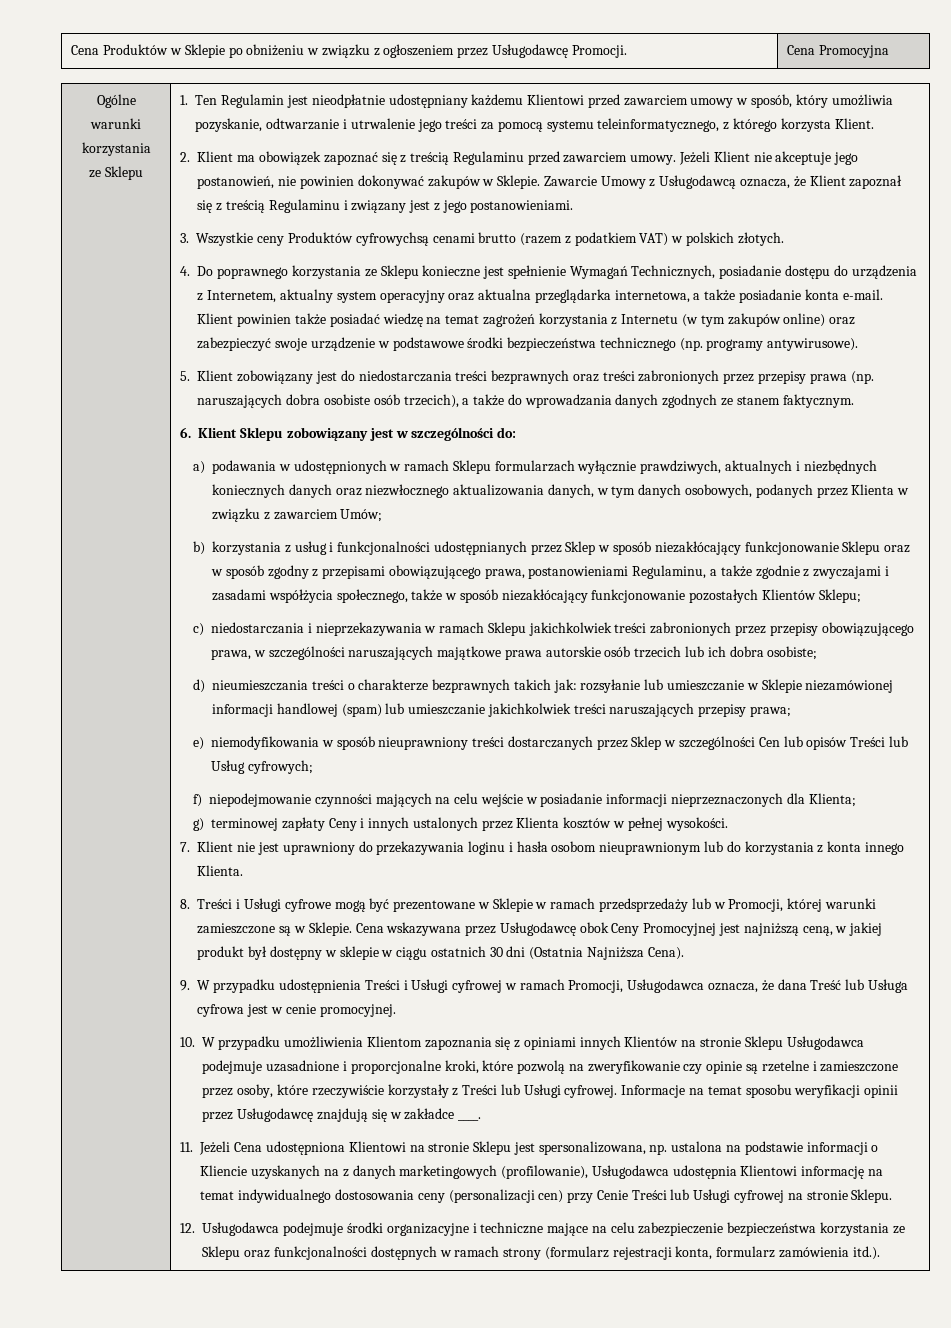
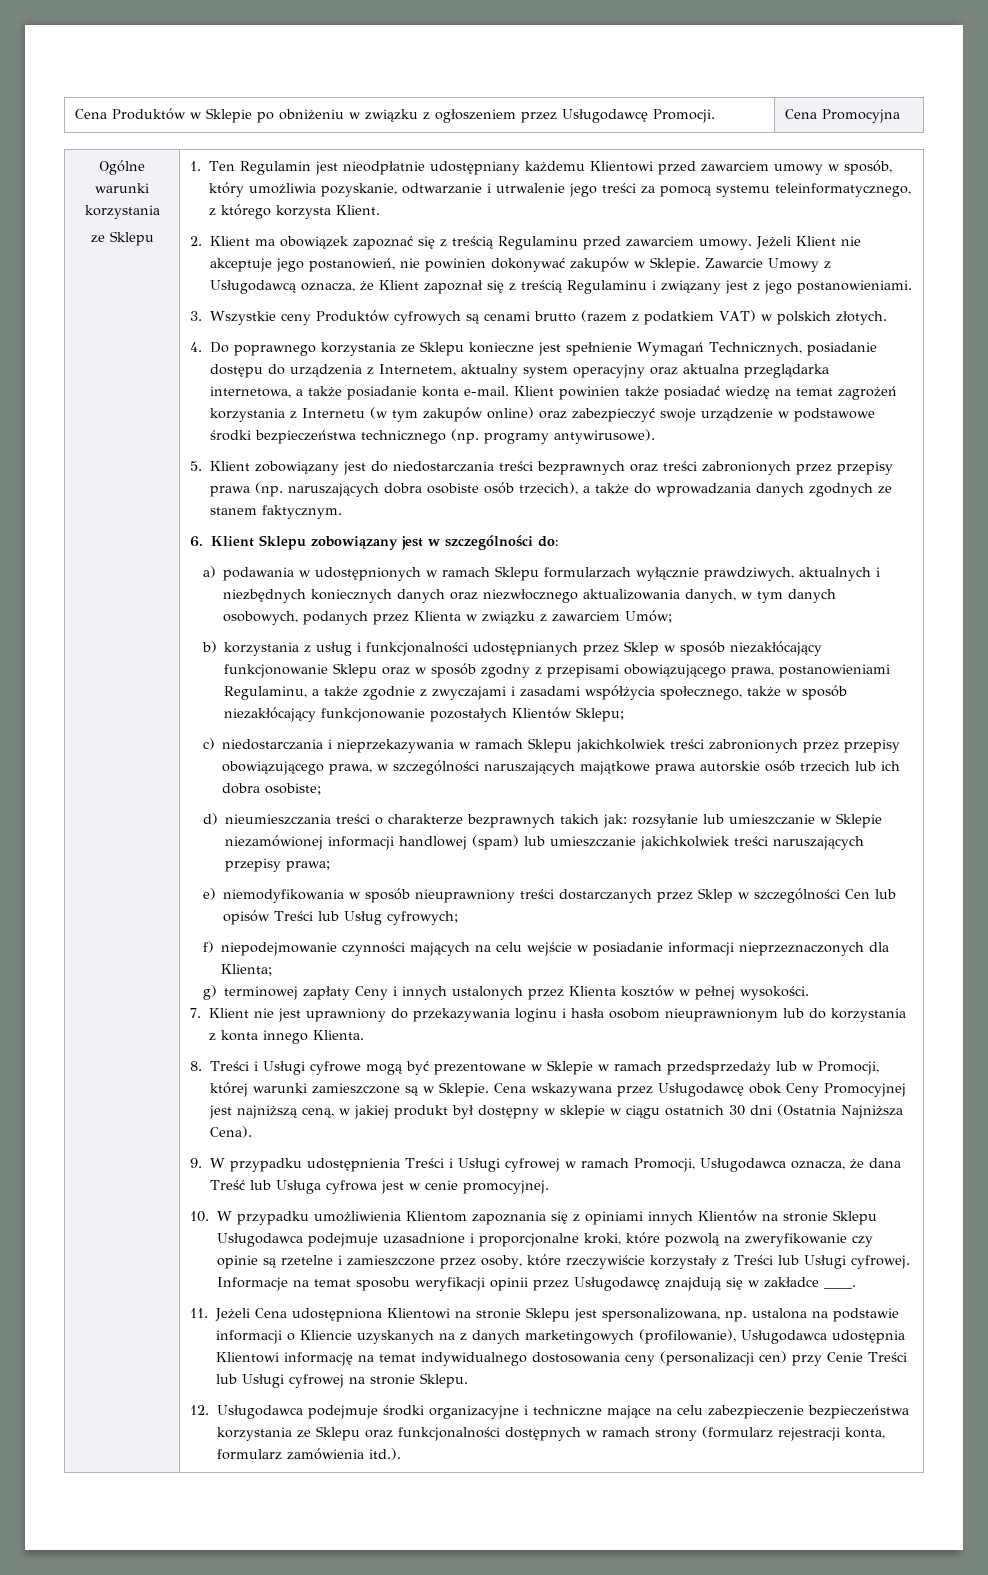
- 3. Wszystkie ceny Produktów cyfrowychsą cenami brutto (razem z podatkiem VAT) w polskich złotych.
+ 3. Wszystkie ceny Produktów cyfrowych są cenami brutto (razem z podatkiem VAT) w polskich złotych.

